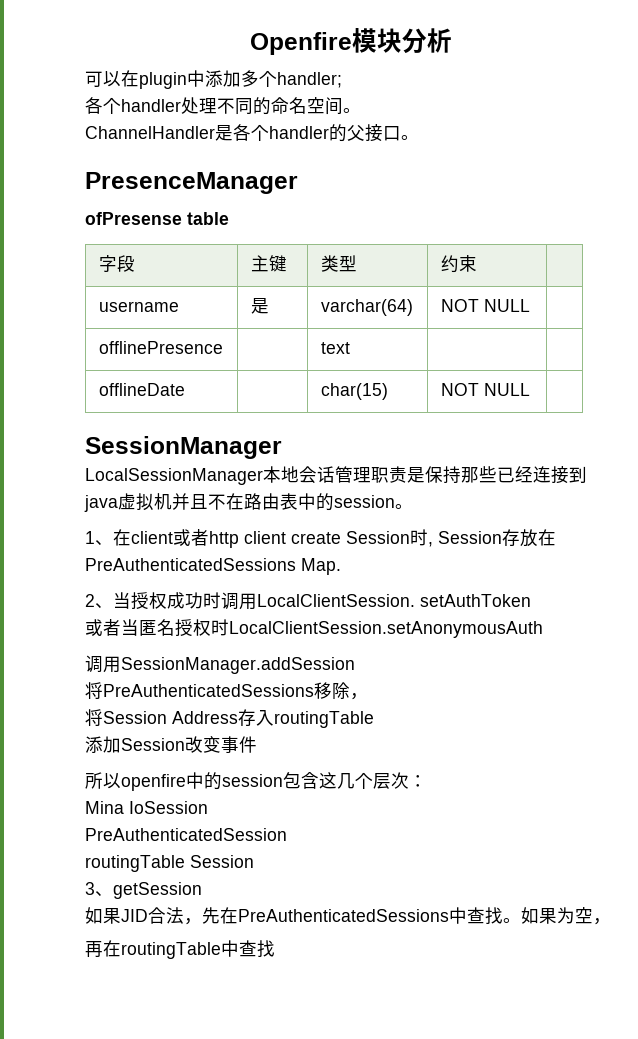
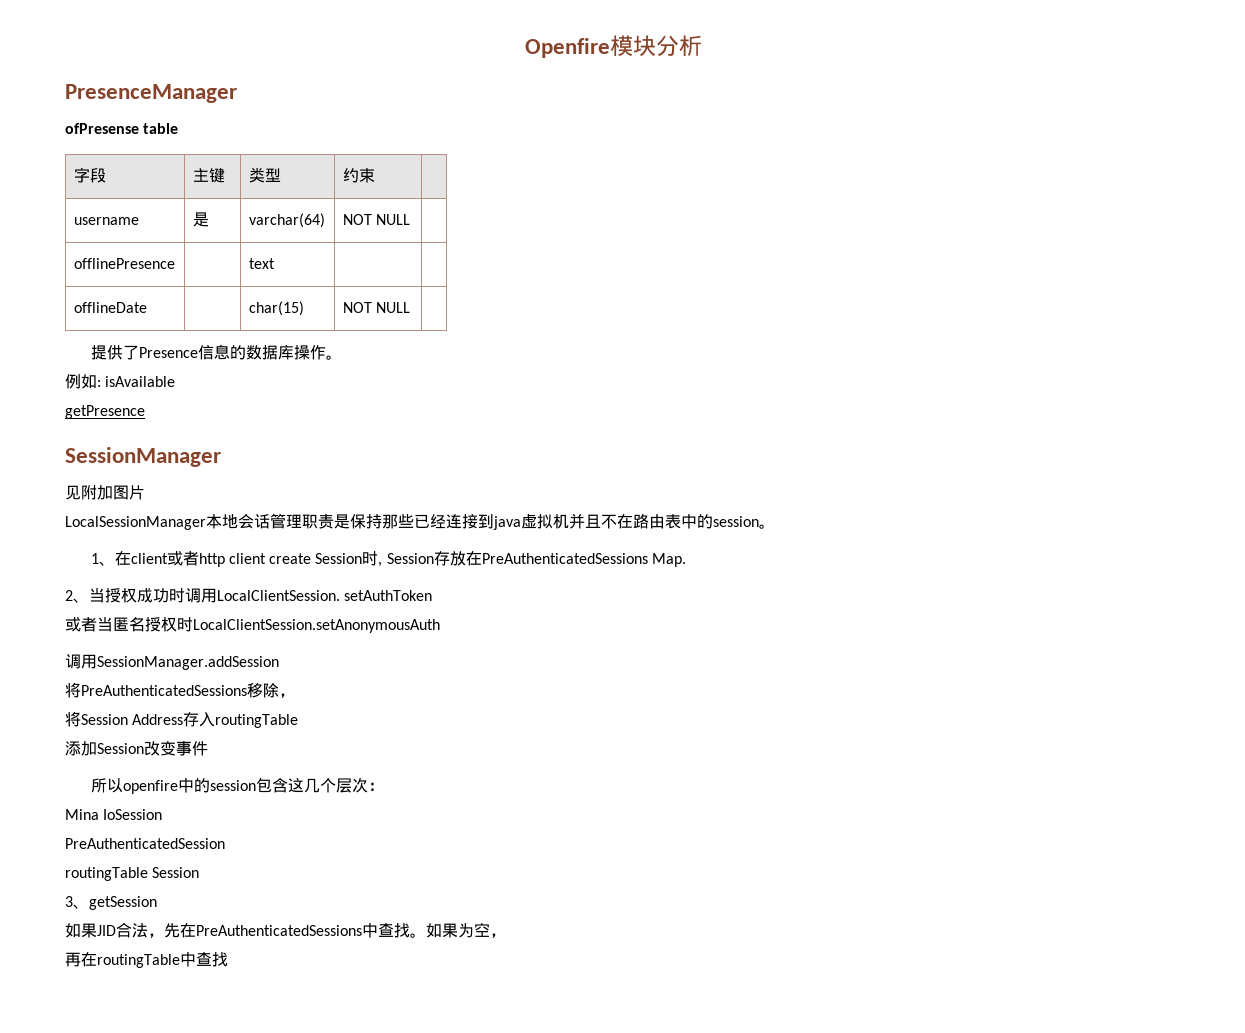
- 可以在plugin中添加多个handler;
- 各个handler处理不同的命名空间。
- ChannelHandler是各个handler的父接口。
+ 提供了Presence信息的数据库操作。
+ 例如: isAvailable
+ getPresence
+ 见附加图片

